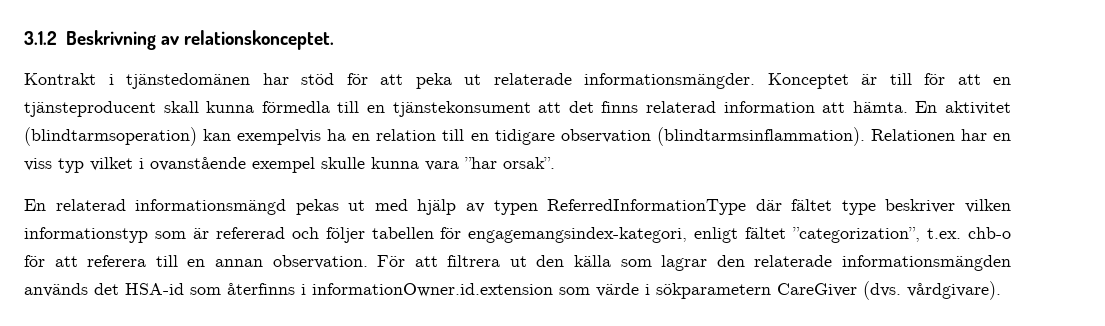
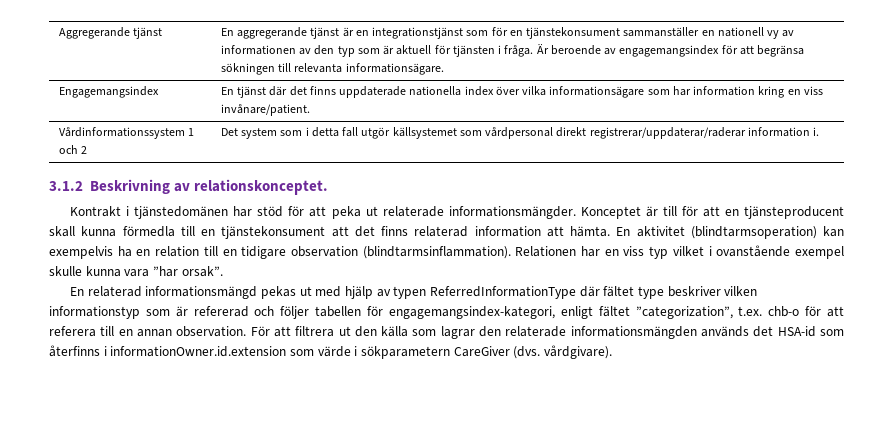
+ Aggregerande tjänst | En aggregerande tjänst är en integrationstjänst som för en tjänstekonsument sammanställer en nationell vy av informationen av den typ som är aktuell för tjänsten i fråga. Är beroende av engagemangsindex för att begränsa sökningen till relevanta informationsägare.
+ Engagemangsindex | En tjänst där det finns uppdaterade nationella index över vilka informationsägare som har information kring en viss invånare/patient.
+ Vårdinformationssystem 1 och 2 | Det system som i detta fall utgör källsystemet som vårdpersonal direkt registrerar/uppdaterar/raderar information i.

